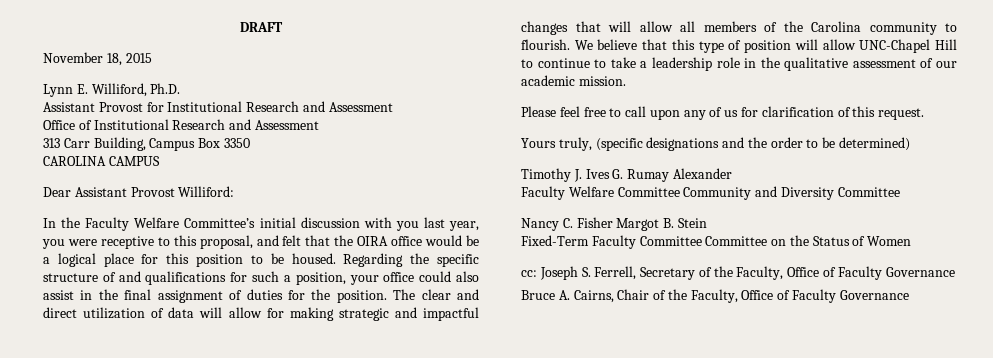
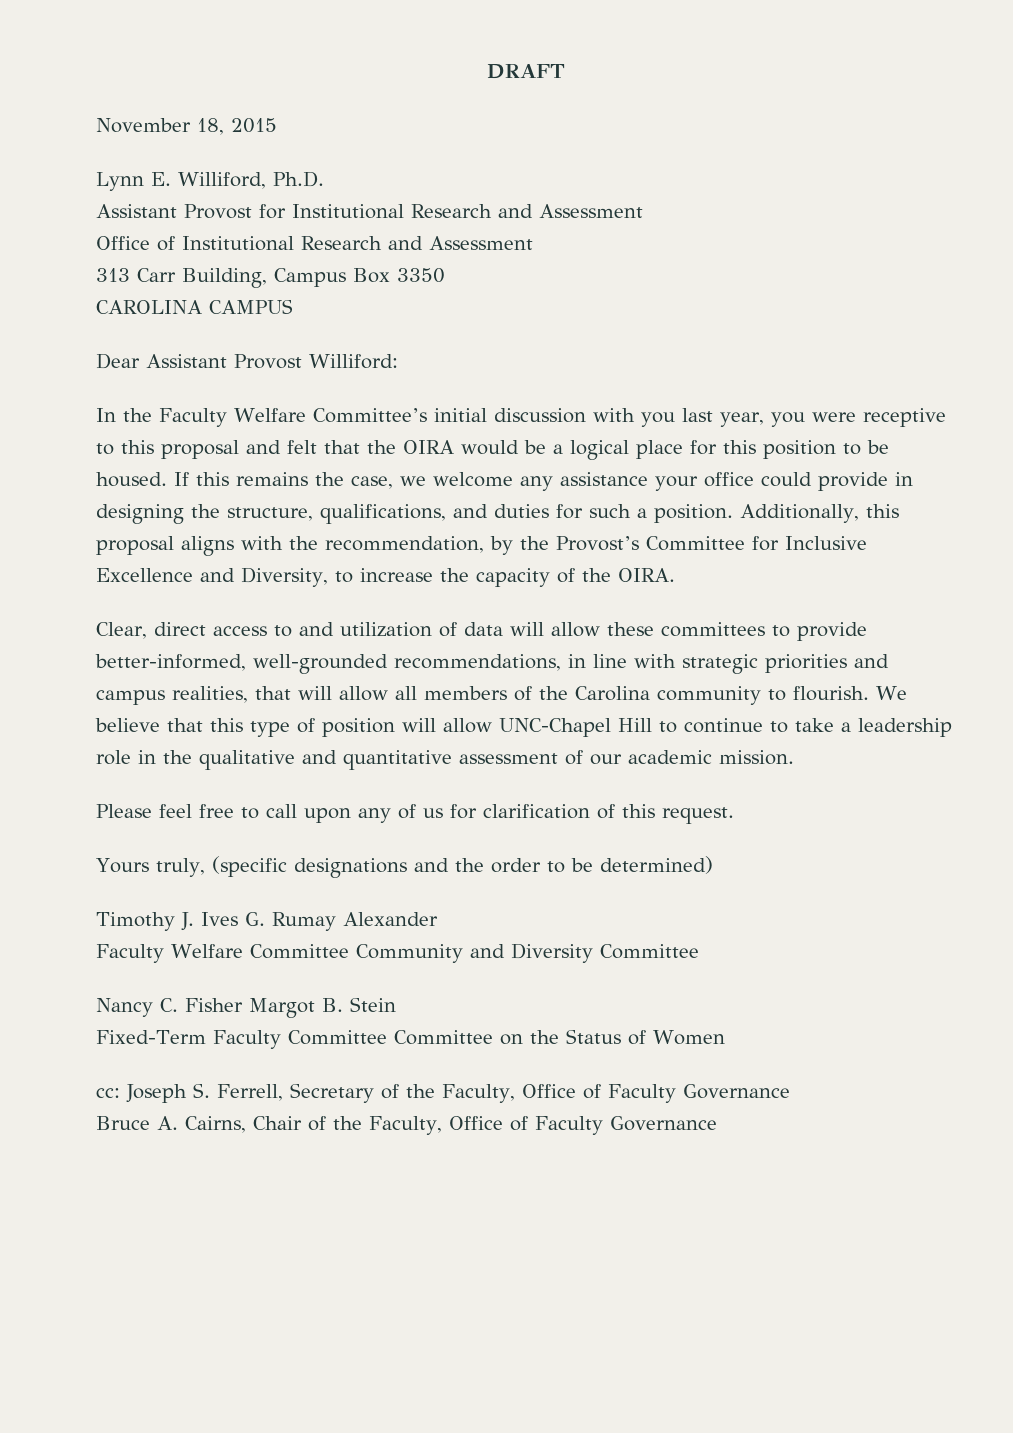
- In the Faculty Welfare Committee’s initial discussion with you last year, you were receptive to this proposal, and felt that the OIRA office would be a logical place for this position to be housed.
+ In the Faculty Welfare Committee’s initial discussion with you last year, you were receptive to this proposal and felt that the OIRA would be a logical place for this position to be housed.
- Regarding the specific structure of and qualifications for such a position, your office could also assist in the final assignment of duties for the position. The clear and direct utilization of data will allow for making strategic and impactful changes that will allow all members of the Carolina community to flourish.
+ If this remains the case, we welcome any assistance your office could provide in designing the structure, qualifications, and duties for such a position. Additionally, this proposal aligns with the recommendation, by the Provost’s Committee for Inclusive Excellence and Diversity, to increase the capacity of the OIRA.
+ Clear, direct access to and utilization of data will allow these committees to provide better-informed, well-grounded recommendations, in line with strategic priorities and campus realities, that will allow all members of the Carolina community to flourish.
- We believe that this type of position will allow UNC-Chapel Hill to continue to take a leadership role in the qualitative assessment of our academic mission.
+ We believe that this type of position will allow UNC-Chapel Hill to continue to take a leadership role in the qualitative and quantitative assessment of our academic mission.

